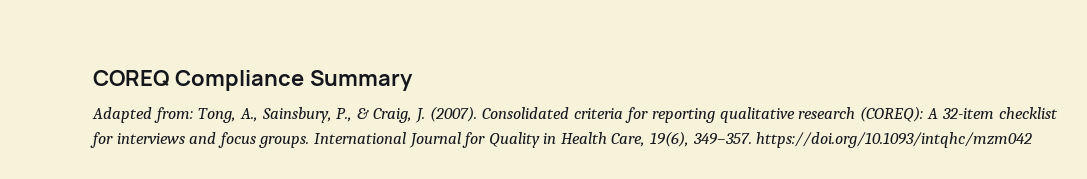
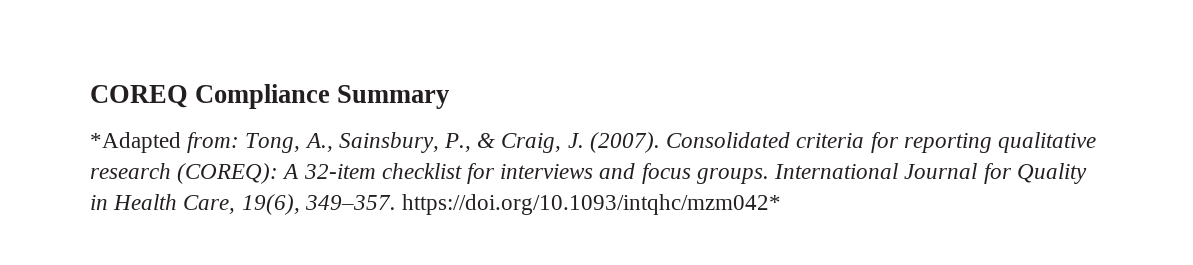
- Adapted from: Tong, A., Sainsbury, P., & Craig, J. (2007).
+ *Adapted from: Tong, A., Sainsbury, P., & Craig, J. (2007).
- International Journal for Quality in Health Care, 19(6), 349–357. https://doi.org/10.1093/intqhc/mzm042
+ International Journal for Quality in Health Care, 19(6), 349–357. https://doi.org/10.1093/intqhc/mzm042*

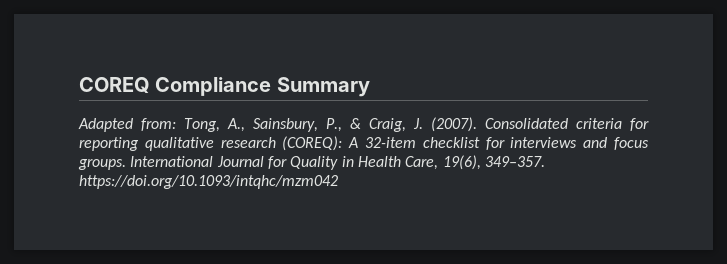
- *Adapted from: Tong, A., Sainsbury, P., & Craig, J. (2007).
+ Adapted from: Tong, A., Sainsbury, P., & Craig, J. (2007).
- International Journal for Quality in Health Care, 19(6), 349–357. https://doi.org/10.1093/intqhc/mzm042*
+ International Journal for Quality in Health Care, 19(6), 349–357. https://doi.org/10.1093/intqhc/mzm042

